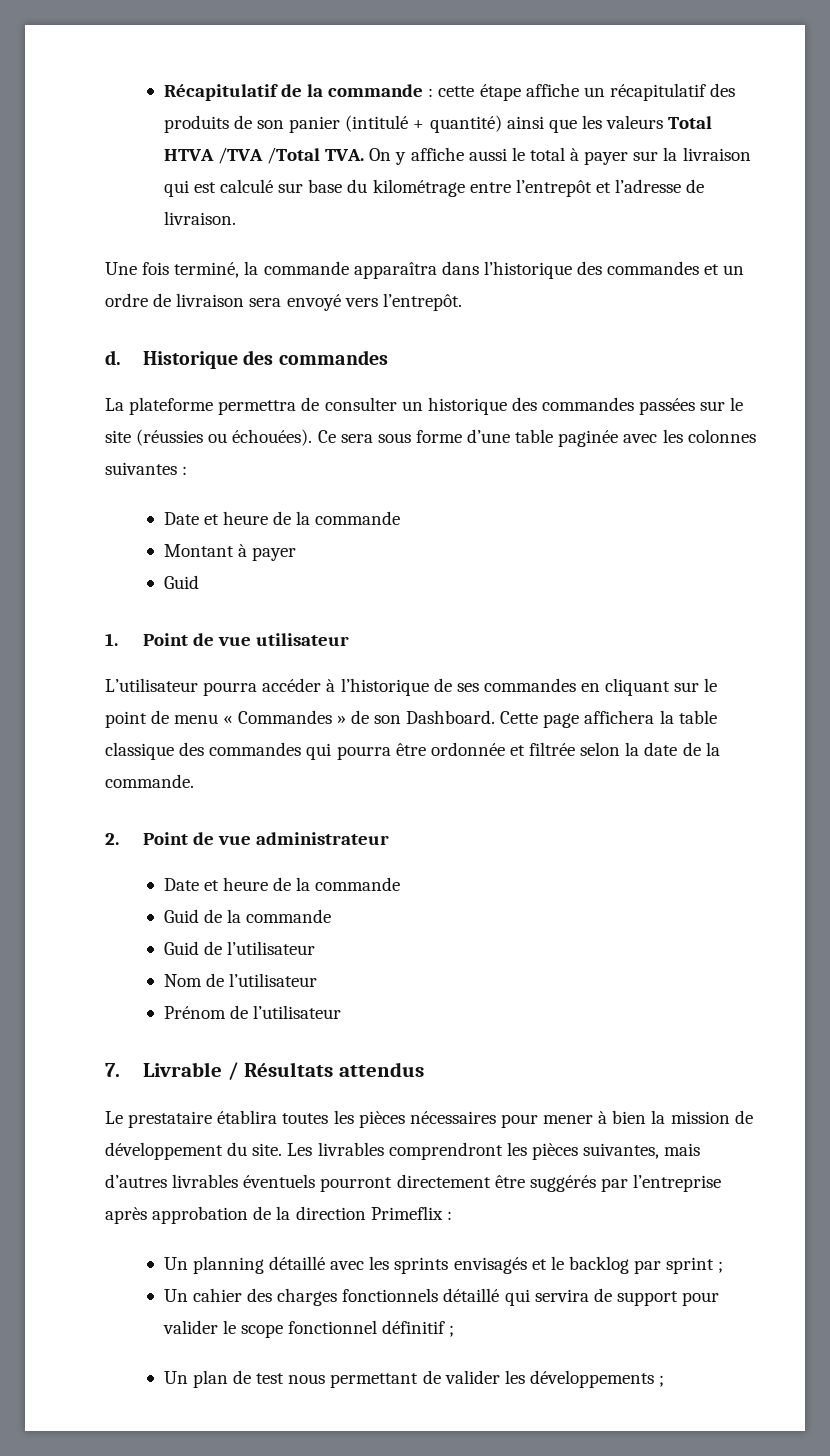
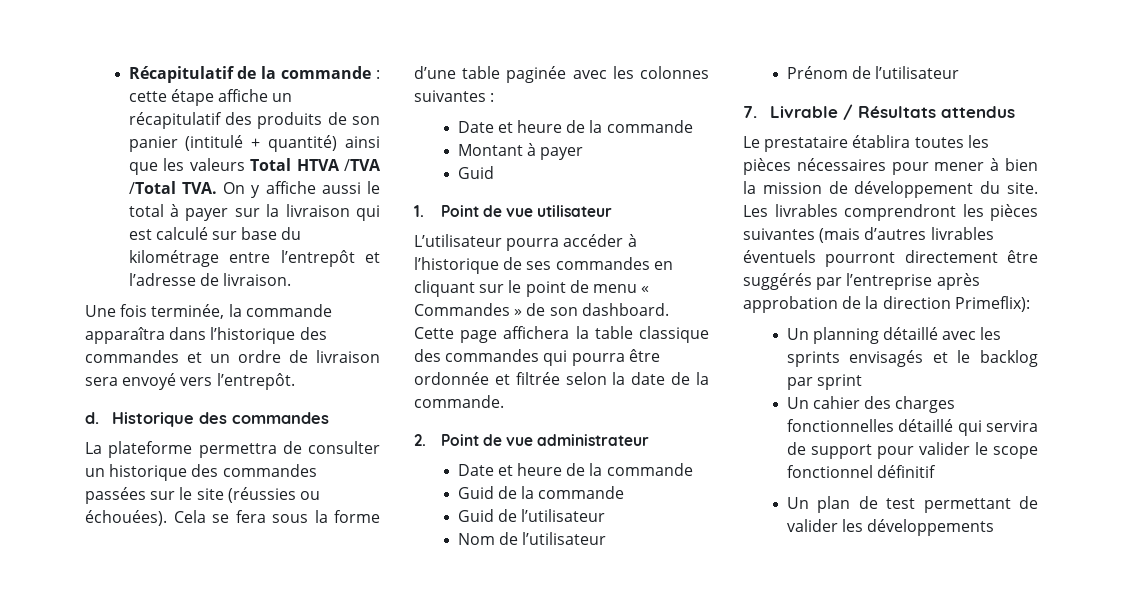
- Une fois terminé, la commande apparaîtra dans l’historique des commandes et un ordre de livraison sera envoyé vers l’entrepôt.
+ Une fois terminée, la commande apparaîtra dans l’historique des commandes et un ordre de livraison sera envoyé vers l’entrepôt.
- Ce sera sous forme d’une table paginée avec les colonnes suivantes :
+ Cela se fera sous la forme d’une table paginée avec les colonnes suivantes :
- L’utilisateur pourra accéder à l’historique de ses commandes en cliquant sur le point de menu « Commandes » de son Dashboard.
+ L’utilisateur pourra accéder à l’historique de ses commandes en cliquant sur le point de menu « Commandes » de son dashboard.
- Les livrables comprendront les pièces suivantes, mais d’autres livrables éventuels pourront directement être suggérés par l’entreprise après approbation de la direction Primeflix :
+ Les livrables comprendront les pièces suivantes (mais d’autres livrables éventuels pourront directement être suggérés par l’entreprise après approbation de la direction Primeflix):
- Un planning détaillé avec les sprints envisagés et le backlog par sprint ;
+ Un planning détaillé avec les sprints envisagés et le backlog par sprint
- Un cahier des charges fonctionnels détaillé qui servira de support pour valider le scope fonctionnel définitif ;
+ Un cahier des charges fonctionnelles détaillé qui servira de support pour valider le scope fonctionnel définitif
- Un plan de test nous permettant de valider les développements ;
+ Un plan de test permettant de valider les développements

